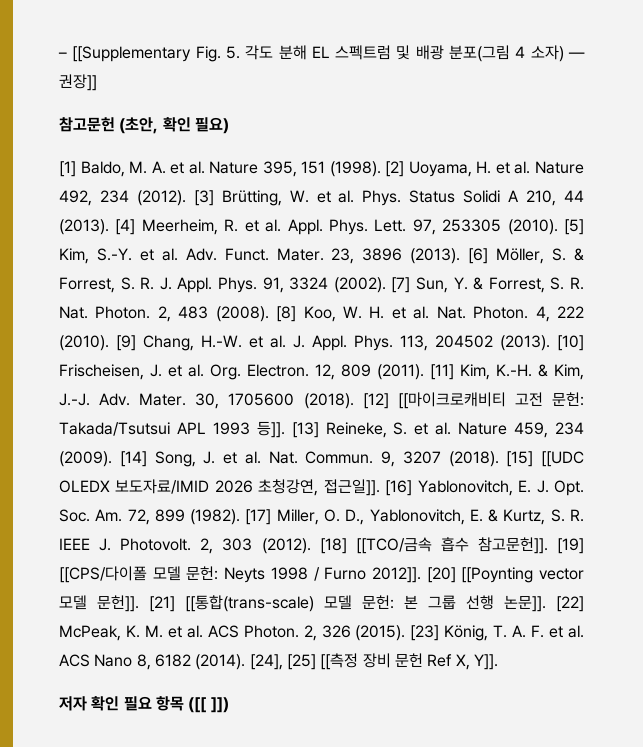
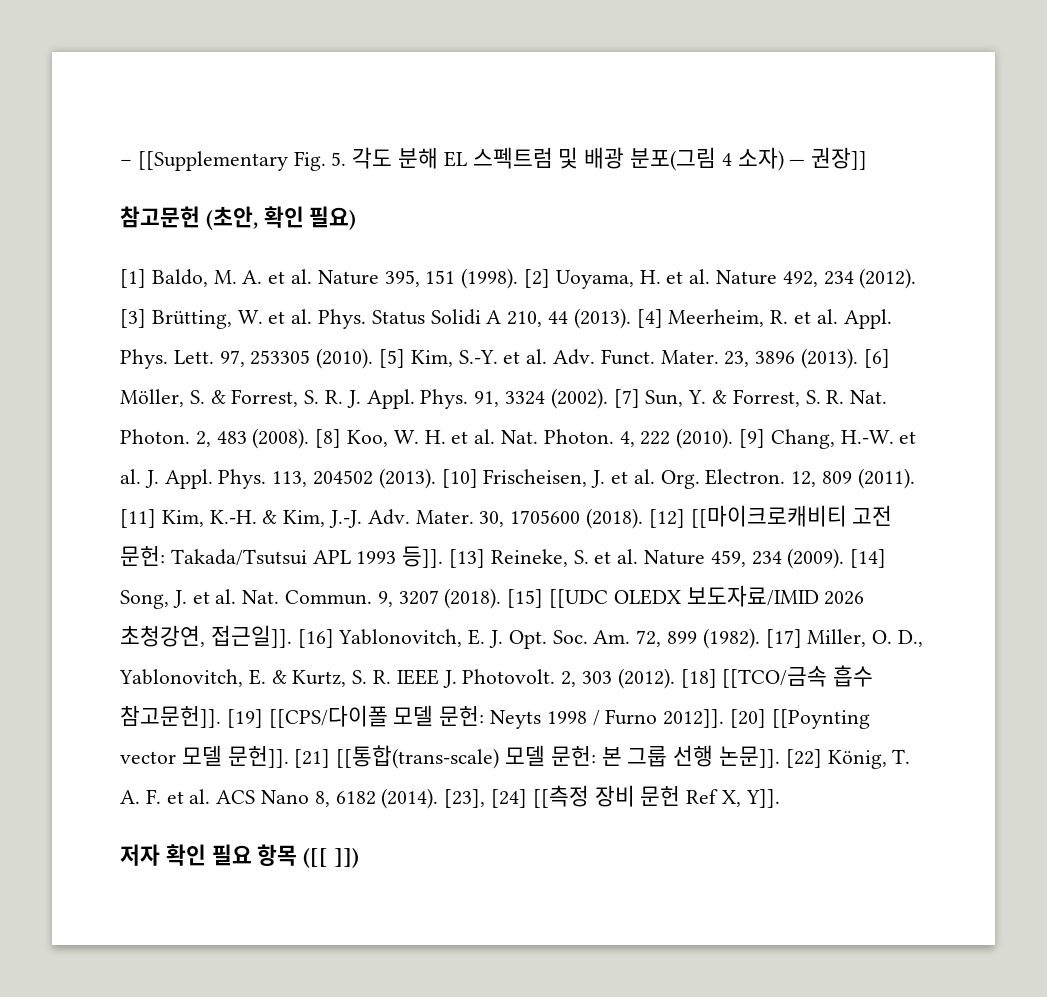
- [22] McPeak, K. M. et al. ACS Photon. 2, 326 (2015). [23] König, T. A. F. et al. ACS Nano 8, 6182 (2014).
+ [22] König, T. A. F. et al. ACS Nano 8, 6182 (2014).
- [24], [25] [[측정 장비 문헌 Ref X, Y]].
+ [23], [24] [[측정 장비 문헌 Ref X, Y]].

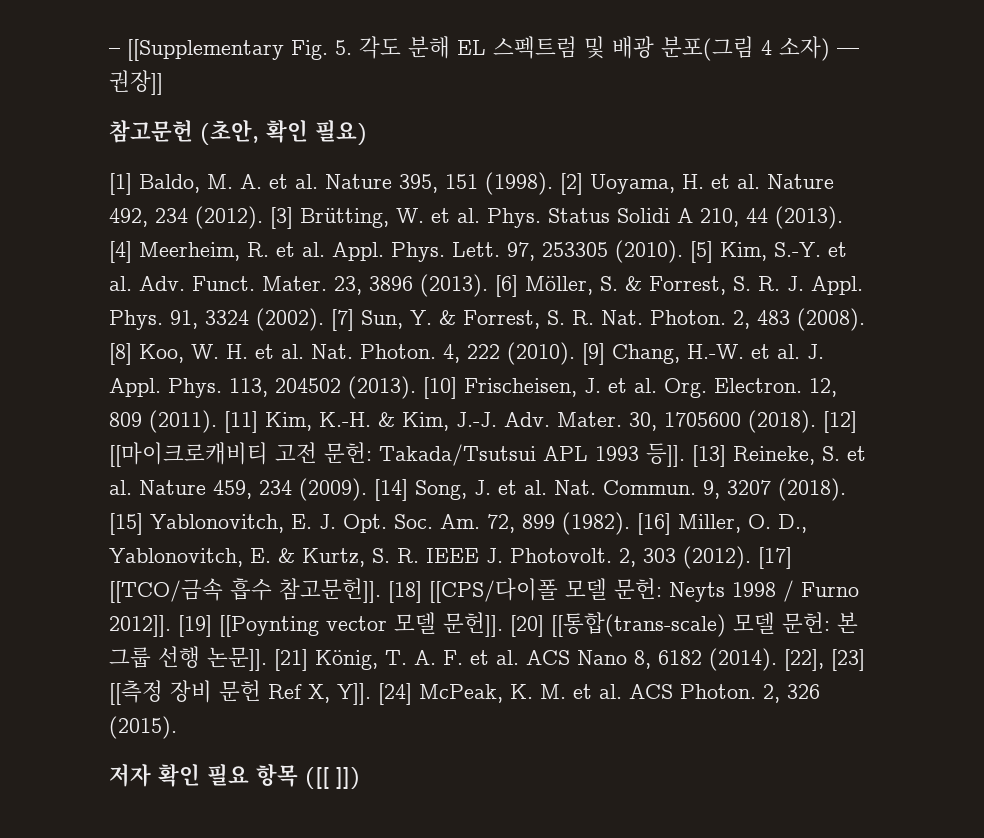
- [15] [[UDC OLEDX 보도자료/IMID 2026 초청강연, 접근일]]. [16] Yablonovitch, E. J. Opt. Soc. Am. 72, 899 (1982).
+ [15] Yablonovitch, E. J. Opt. Soc. Am. 72, 899 (1982).
- [17] Miller, O. D., Yablonovitch, E. & Kurtz, S. R. IEEE J. Photovolt.
+ [16] Miller, O. D., Yablonovitch, E. & Kurtz, S. R. IEEE J. Photovolt.
- [18] [[TCO/금속 흡수 참고문헌]].
+ [17] [[TCO/금속 흡수 참고문헌]].
- [19] [[CPS/다이폴 모델 문헌: Neyts 1998 / Furno 2012]].
+ [18] [[CPS/다이폴 모델 문헌: Neyts 1998 / Furno 2012]].
- [20] [[Poynting vector 모델 문헌]].
+ [19] [[Poynting vector 모델 문헌]].
- [21] [[통합(trans-scale) 모델 문헌: 본 그룹 선행 논문]].
+ [20] [[통합(trans-scale) 모델 문헌: 본 그룹 선행 논문]].
- [22] König, T. A. F. et al. ACS Nano 8, 6182 (2014).
+ [21] König, T. A. F. et al. ACS Nano 8, 6182 (2014).
- [23], [24] [[측정 장비 문헌 Ref X, Y]].
+ [22], [23] [[측정 장비 문헌 Ref X, Y]]. [24] McPeak, K. M. et al. ACS Photon. 2, 326 (2015).

